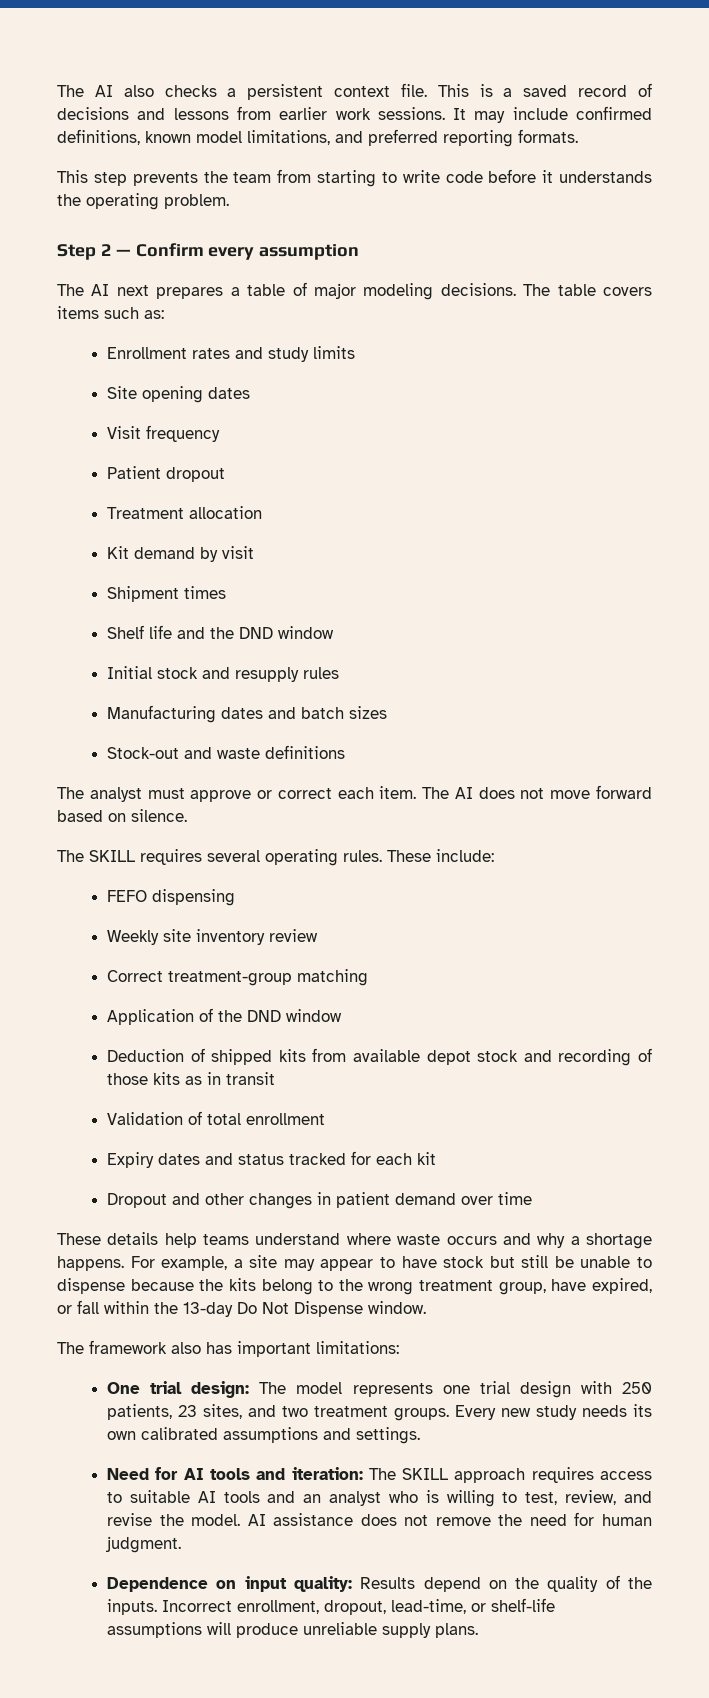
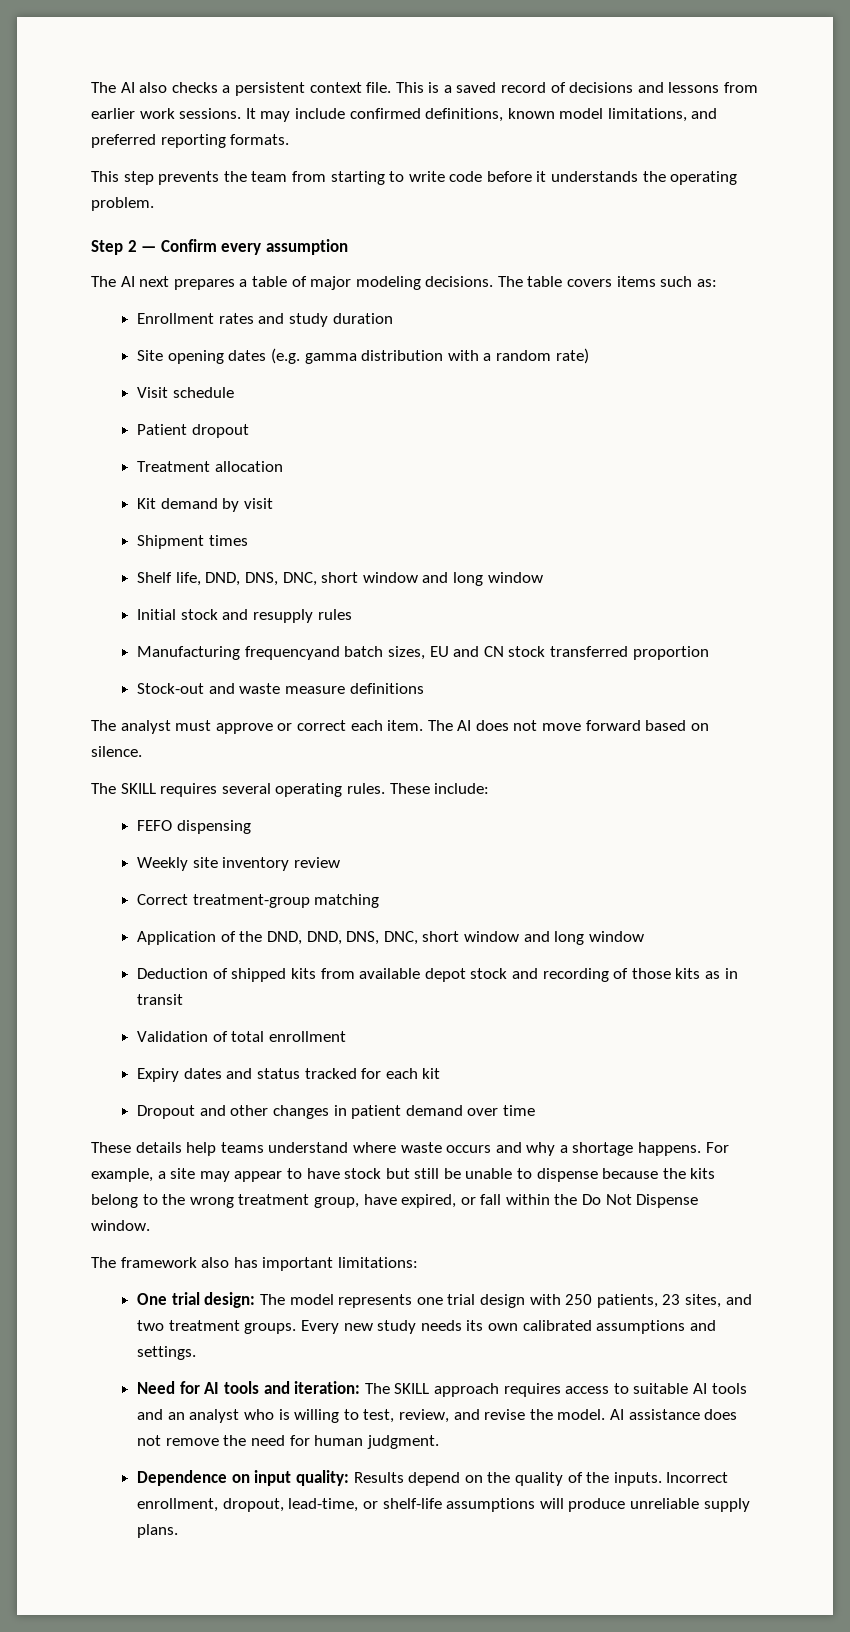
- Enrollment rates and study limits
+ Enrollment rates and study duration
- Site opening dates
+ Site opening dates (e.g. gamma distribution with a random rate)
- Visit frequency
+ Visit schedule
- Shelf life and the DND window
+ Shelf life, DND, DNS, DNC, short window and long window
- Manufacturing dates and batch sizes
+ Manufacturing frequencyand batch sizes, EU and CN stock transferred proportion
- Stock-out and waste definitions
+ Stock-out and waste measure definitions
- Application of the DND window
+ Application of the DND, DND, DNS, DNC, short window and long window
- For example, a site may appear to have stock but still be unable to dispense because the kits belong to the wrong treatment group, have expired, or fall within the 13-day Do Not Dispense window.
+ For example, a site may appear to have stock but still be unable to dispense because the kits belong to the wrong treatment group, have expired, or fall within the Do Not Dispense window.

